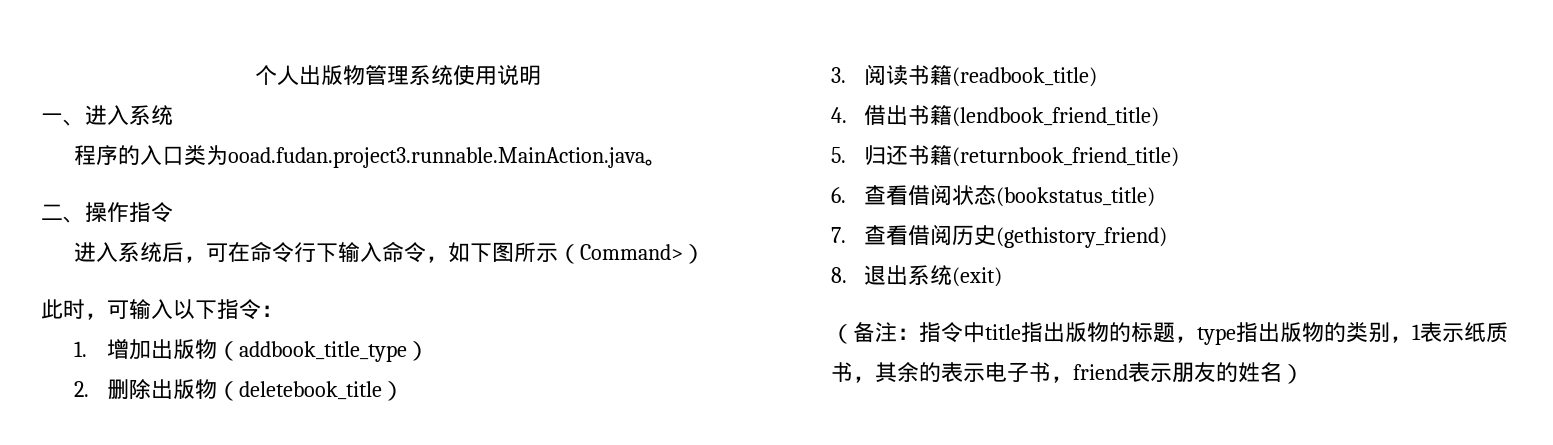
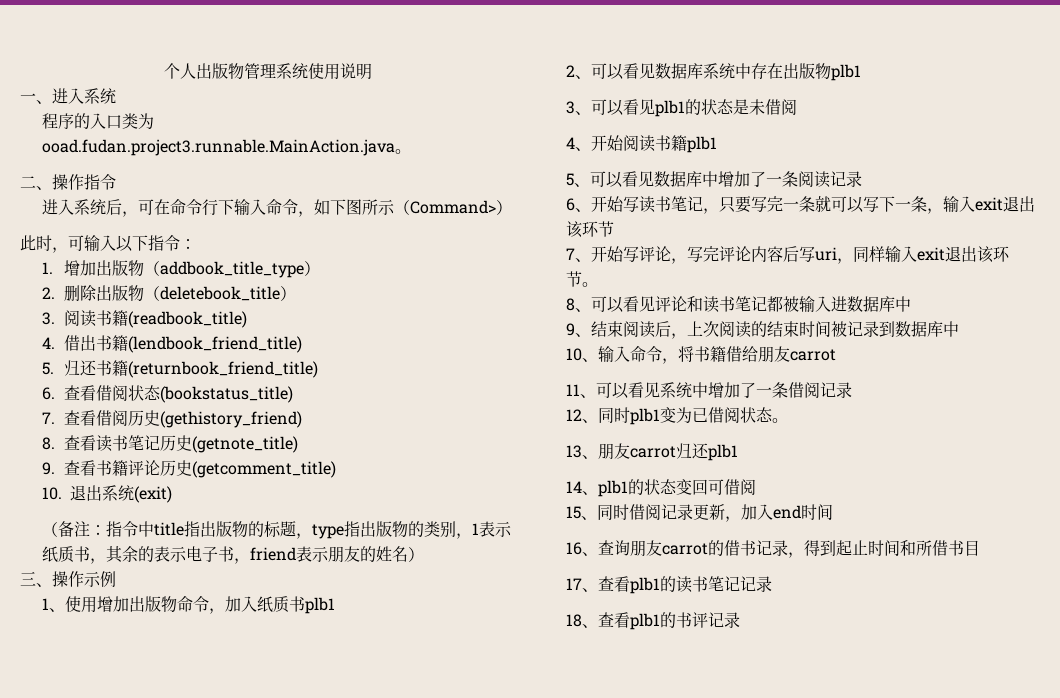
- 8.退出系统(exit)
+ 8.查看读书笔记历史(getnote_title)
+ 9.查看书籍评论历史(getcomment_title)
+ 10.退出系统(exit)
+ 三、操作示例
+ 1、使用增加出版物命令，加入纸质书plb1
+ 2、可以看见数据库系统中存在出版物plb1
+ 3、可以看见plb1的状态是未借阅
+ 4、开始阅读书籍plb1
+ 5、可以看见数据库中增加了一条阅读记录
+ 6、开始写读书笔记，只要写完一条就可以写下一条，输入exit退出该环节
+ 7、开始写评论，写完评论内容后写uri，同样输入exit退出该环节。
+ 8、可以看见评论和读书笔记都被输入进数据库中
+ 9、结束阅读后，上次阅读的结束时间被记录到数据库中
+ 10、输入命令，将书籍借给朋友carrot
+ 11、可以看见系统中增加了一条借阅记录
+ 12、同时plb1变为已借阅状态。
+ 13、朋友carrot归还plb1
+ 14、plb1的状态变回可借阅
+ 15、同时借阅记录更新，加入end时间
+ 16、查询朋友carrot的借书记录，得到起止时间和所借书目
+ 17、查看plb1的读书笔记记录
+ 18、查看plb1的书评记录

